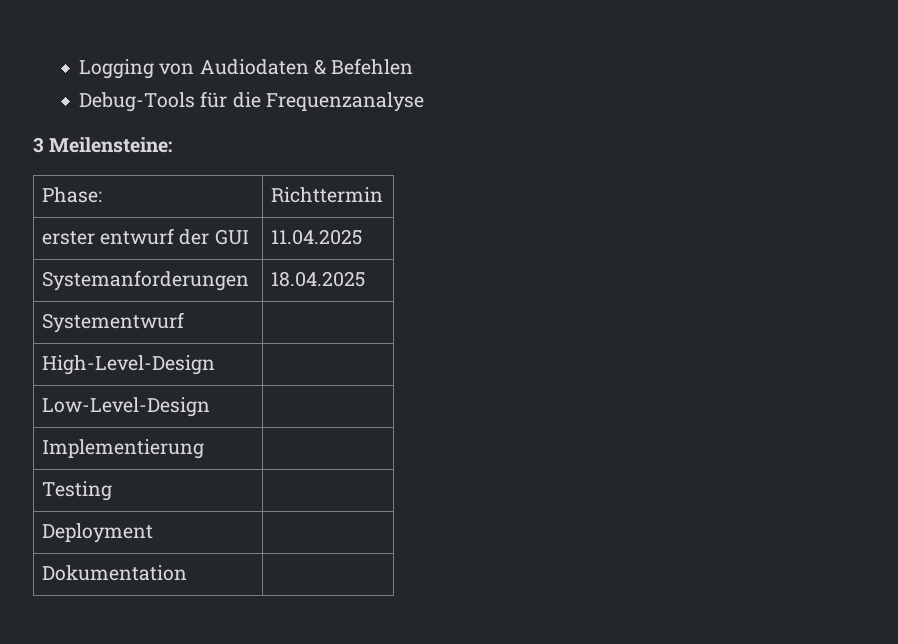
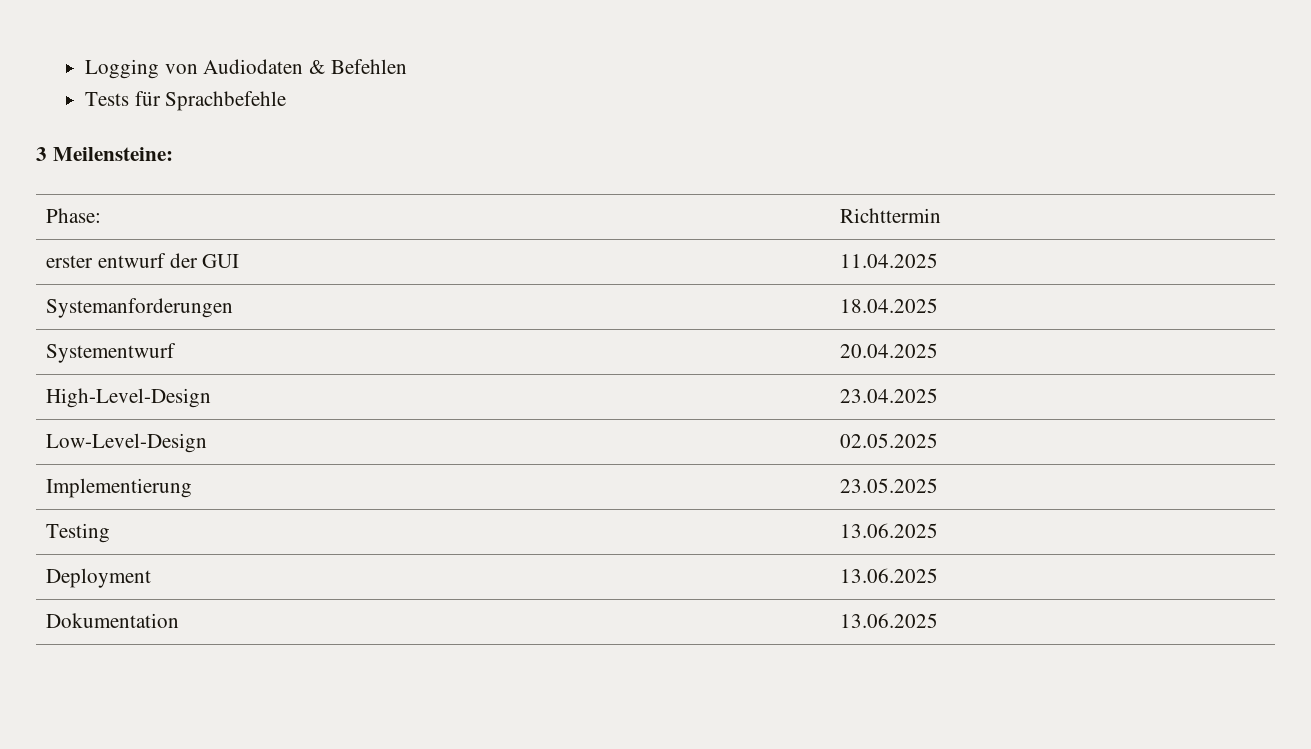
- Debug-Tools für die Frequenzanalyse
+ Tests für Sprachbefehle
- Systementwurf |
+ Systementwurf | 20.04.2025
- High-Level-Design |
+ High-Level-Design | 23.04.2025
- Low-Level-Design |
+ Low-Level-Design | 02.05.2025
- Implementierung |
+ Implementierung | 23.05.2025
- Testing |
+ Testing | 13.06.2025
- Deployment |
+ Deployment | 13.06.2025
- Dokumentation |
+ Dokumentation | 13.06.2025

